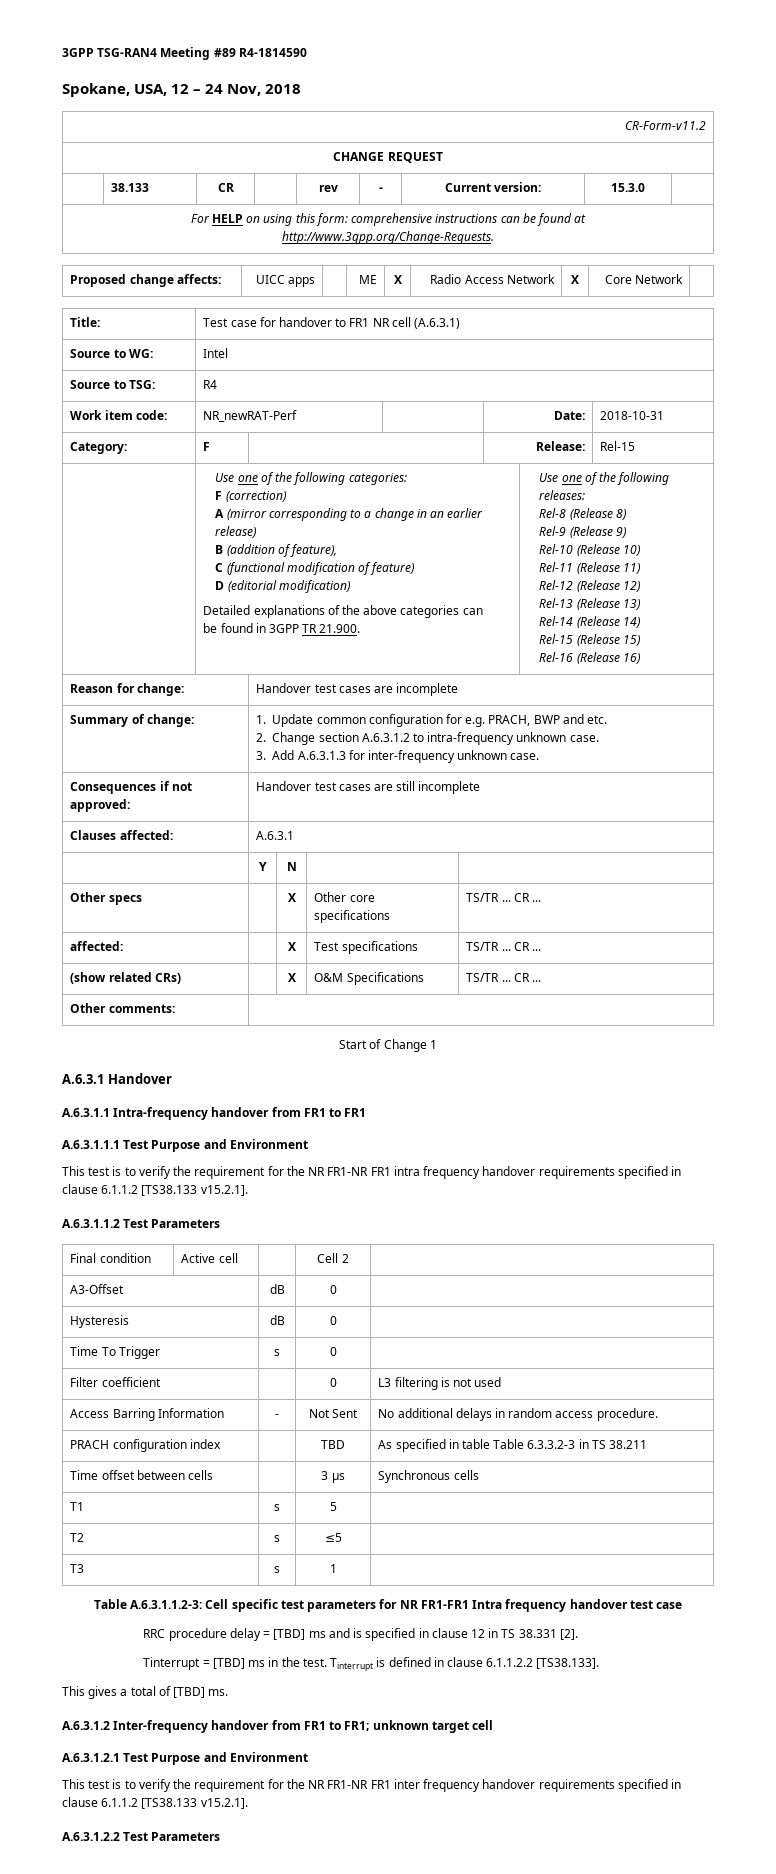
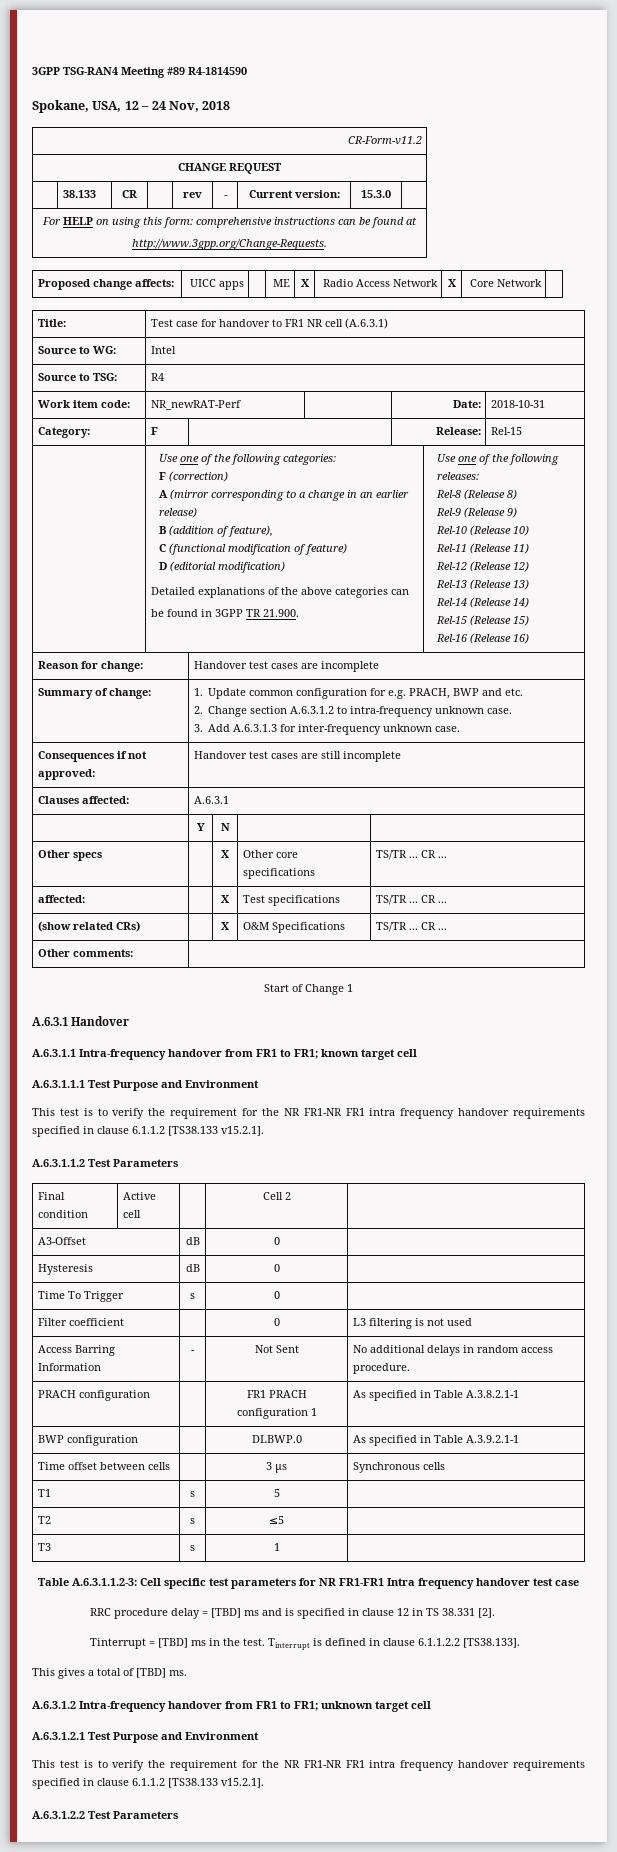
- A.6.3.1.1 Intra-frequency handover from FR1 to FR1
+ A.6.3.1.1 Intra-frequency handover from FR1 to FR1; known target cell
- PRACH configuration index | | TBD | As specified in table Table 6.3.3.2-3 in TS 38.211
+ PRACH configuration | | FR1 PRACH configuration 1 | As specified in Table A.3.8.2.1-1
+ BWP configuration | | DLBWP.0 | As specified in Table A.3.9.2.1-1
- A.6.3.1.2 Inter-frequency handover from FR1 to FR1; unknown target cell
+ A.6.3.1.2 Intra-frequency handover from FR1 to FR1; unknown target cell
  A.6.3.1.2.1 Test Purpose and Environment
- This test is to verify the requirement for the NR FR1-NR FR1 inter frequency handover requirements specified in clause 6.1.1.2 [TS38.133 v15.2.1].
+ This test is to verify the requirement for the NR FR1-NR FR1 intra frequency handover requirements specified in clause 6.1.1.2 [TS38.133 v15.2.1].

